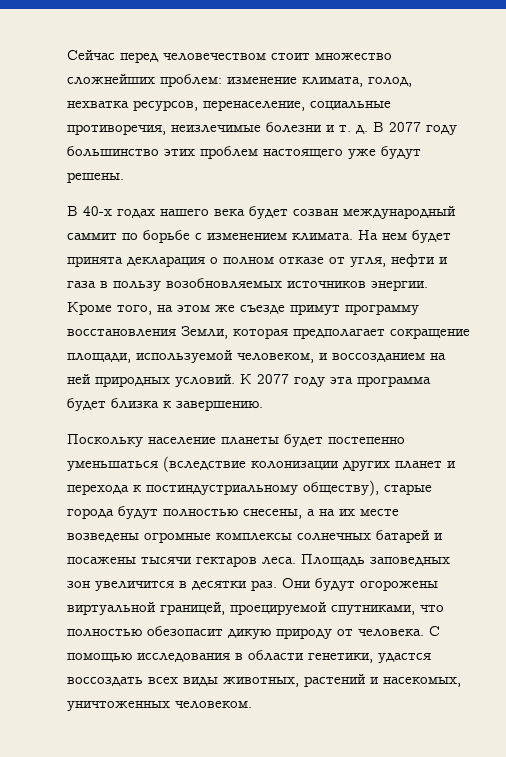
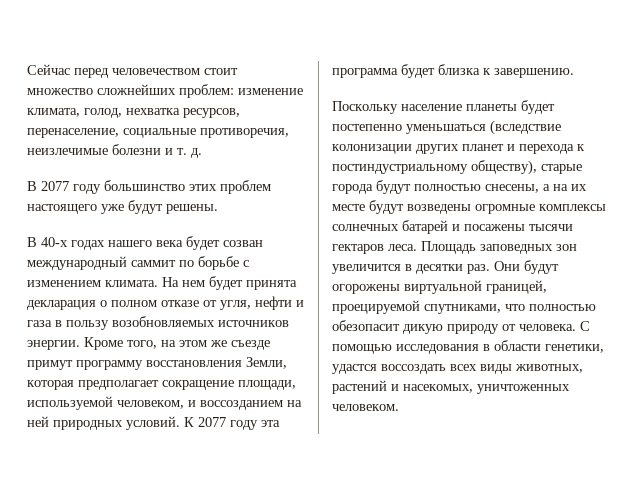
- Сейчас перед человечеством стоит множество сложнейших проблем: изменение климата, голод, нехватка ресурсов, перенаселение, социальные противоречия, неизлечимые болезни и т. д. В 2077 году большинство этих проблем настоящего уже будут решены.
+ Сейчас перед человечеством стоит множество сложнейших проблем: изменение климата, голод, нехватка ресурсов, перенаселение, социальные противоречия, неизлечимые болезни и т. д.
+ В 2077 году большинство этих проблем настоящего уже будут решены.
- Поскольку население планеты будет постепенно уменьшаться (вследствие колонизации других планет и перехода к постиндустриальному обществу), старые города будут полностью снесены, а на их месте возведены огромные комплексы солнечных батарей и посажены тысячи гектаров леса.
+ Поскольку население планеты будет постепенно уменьшаться (вследствие колонизации других планет и перехода к постиндустриальному обществу), старые города будут полностью снесены, а на их месте будут возведены огромные комплексы солнечных батарей и посажены тысячи гектаров леса.

